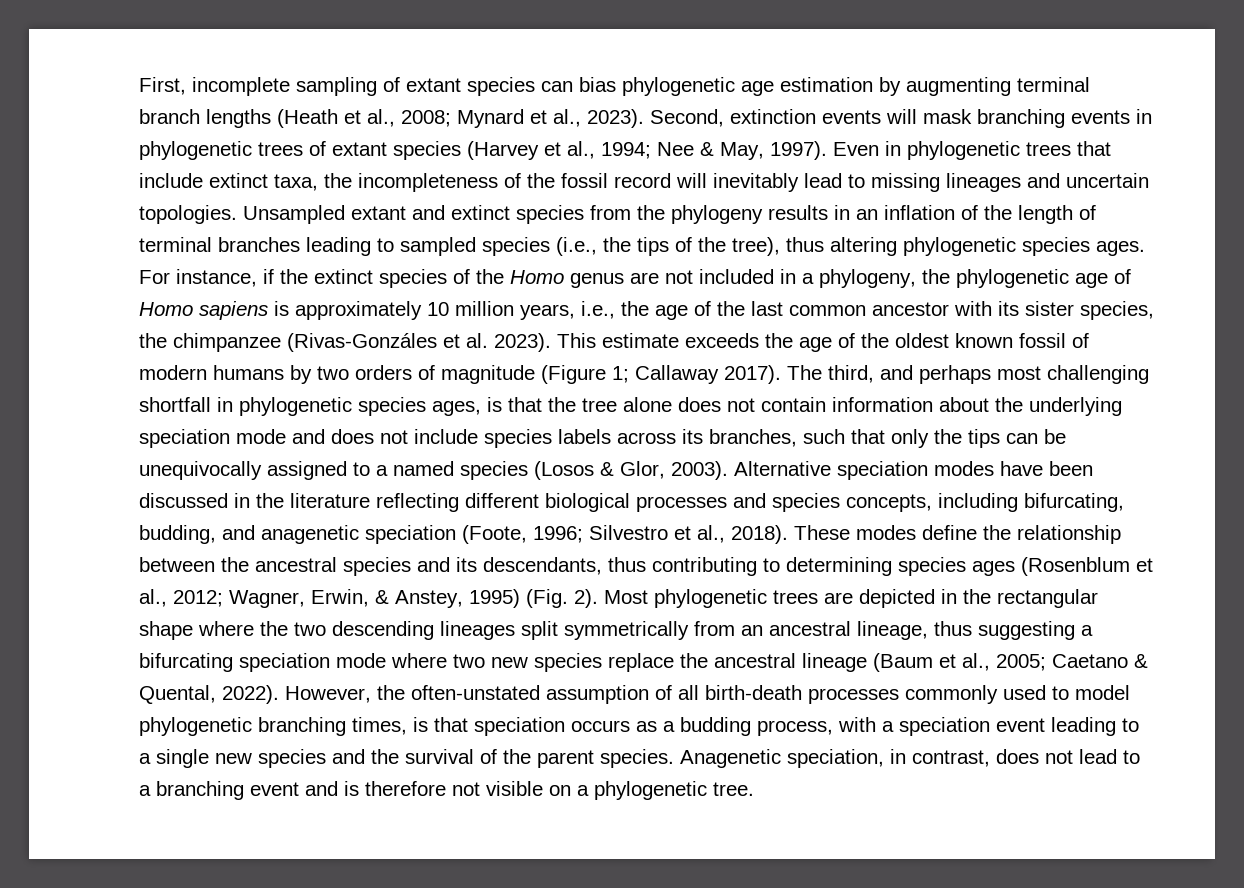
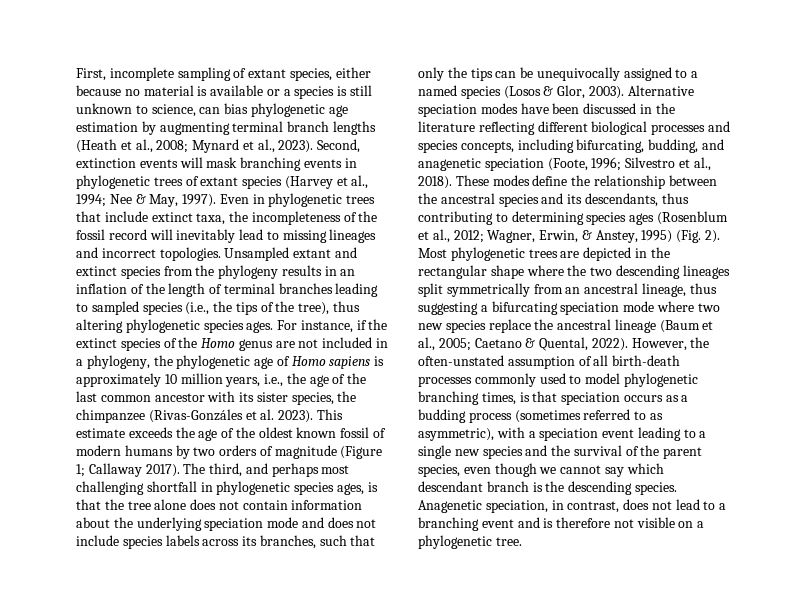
- First, incomplete sampling of extant species can bias phylogenetic age estimation by augmenting terminal branch lengths (Heath et al., 2008; Mynard et al., 2023).
+ First, incomplete sampling of extant species, either because no material is available or a species is still unknown to science, can bias phylogenetic age estimation by augmenting terminal branch lengths (Heath et al., 2008; Mynard et al., 2023).
- Even in phylogenetic trees that include extinct taxa, the incompleteness of the fossil record will inevitably lead to missing lineages and uncertain topologies.
+ Even in phylogenetic trees that include extinct taxa, the incompleteness of the fossil record will inevitably lead to missing lineages and incorrect topologies.
- However, the often-unstated assumption of all birth-death processes commonly used to model phylogenetic branching times, is that speciation occurs as a budding process, with a speciation event leading to a single new species and the survival of the parent species.
+ However, the often-unstated assumption of all birth-death processes commonly used to model phylogenetic branching times, is that speciation occurs as a budding process (sometimes referred to as asymmetric), with a speciation event leading to a single new species and the survival of the parent species, even though we cannot say which descendant branch is the descending species.

